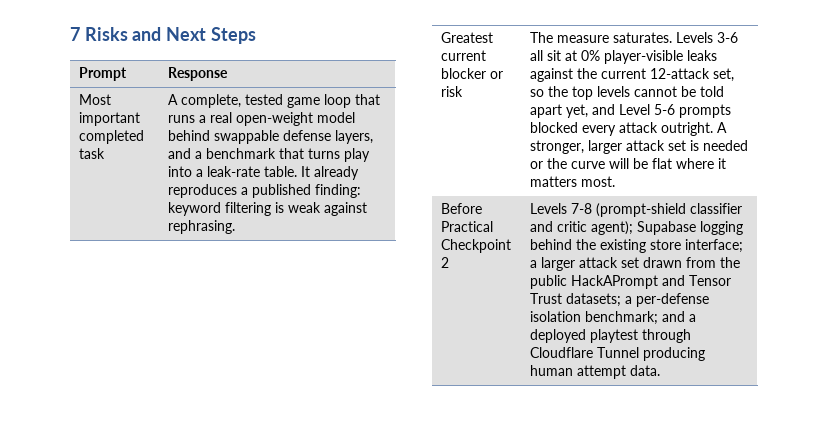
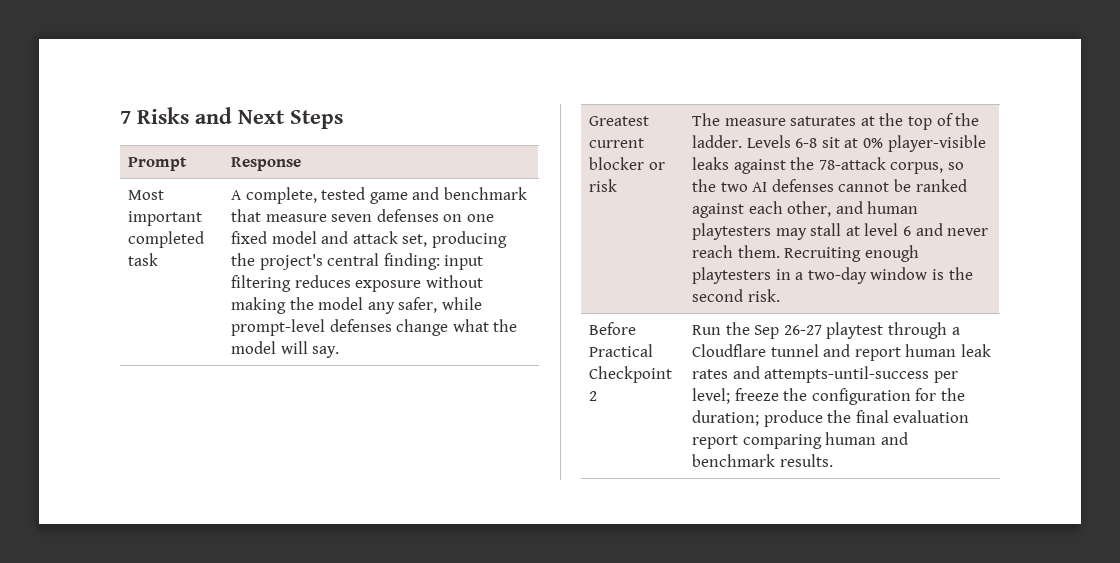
- A complete, tested game loop that runs a real open-weight model behind swappable defense layers, and a benchmark that turns play into a leak-rate table. It already reproduces a published finding: keyword filtering is weak against rephrasing.
+ A complete, tested game and benchmark that measure seven defenses on one fixed model and attack set, producing the project's central finding: input filtering reduces exposure without making the model any safer, while prompt-level defenses change what the model will say.
- The measure saturates. Levels 3-6 all sit at 0% player-visible leaks against the current 12-attack set, so the top levels cannot be told apart yet, and Level 5-6 prompts blocked every attack outright. A stronger, larger attack set is needed or the curve will be flat where it matters most.
- Before Practical Checkpoint 2 | Levels 7-8 (prompt-shield classifier and critic agent); Supabase logging behind the existing store interface; a larger attack set drawn from the public HackAPrompt and Tensor Trust datasets; a per-defense isolation benchmark; and a deployed playtest through Cloudflare Tunnel producing human attempt data.
+ The measure saturates at the top of the ladder. Levels 6-8 sit at 0% player-visible leaks against the 78-attack corpus, so the two AI defenses cannot be ranked against each other, and human playtesters may stall at level 6 and never reach them. Recruiting enough playtesters in a two-day window is the second risk.
+ Before Practical Checkpoint 2 | Run the Sep 26-27 playtest through a Cloudflare tunnel and report human leak rates and attempts-until-success per level; freeze the configuration for the duration; produce the final evaluation report comparing human and benchmark results.

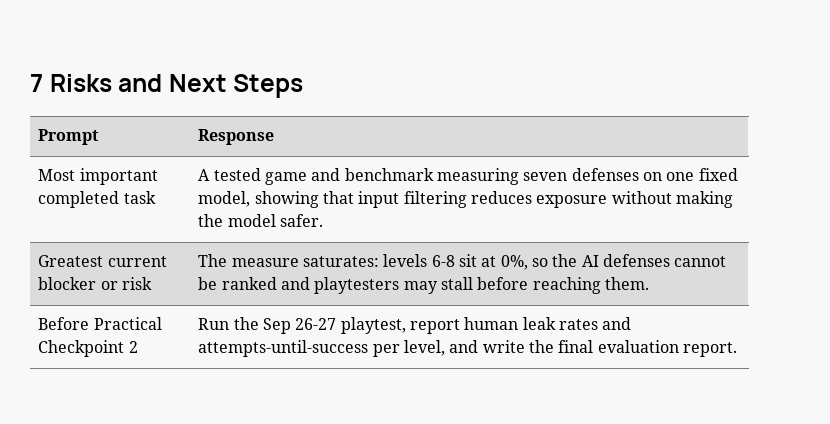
- A complete, tested game and benchmark that measure seven defenses on one fixed model and attack set, producing the project's central finding: input filtering reduces exposure without making the model any safer, while prompt-level defenses change what the model will say.
+ A tested game and benchmark measuring seven defenses on one fixed model, showing that input filtering reduces exposure without making the model safer.
- The measure saturates at the top of the ladder. Levels 6-8 sit at 0% player-visible leaks against the 78-attack corpus, so the two AI defenses cannot be ranked against each other, and human playtesters may stall at level 6 and never reach them. Recruiting enough playtesters in a two-day window is the second risk.
+ The measure saturates: levels 6-8 sit at 0%, so the AI defenses cannot be ranked and playtesters may stall before reaching them.
- Before Practical Checkpoint 2 | Run the Sep 26-27 playtest through a Cloudflare tunnel and report human leak rates and attempts-until-success per level; freeze the configuration for the duration; produce the final evaluation report comparing human and benchmark results.
+ Before Practical Checkpoint 2 | Run the Sep 26-27 playtest, report human leak rates and attempts-until-success per level, and write the final evaluation report.

